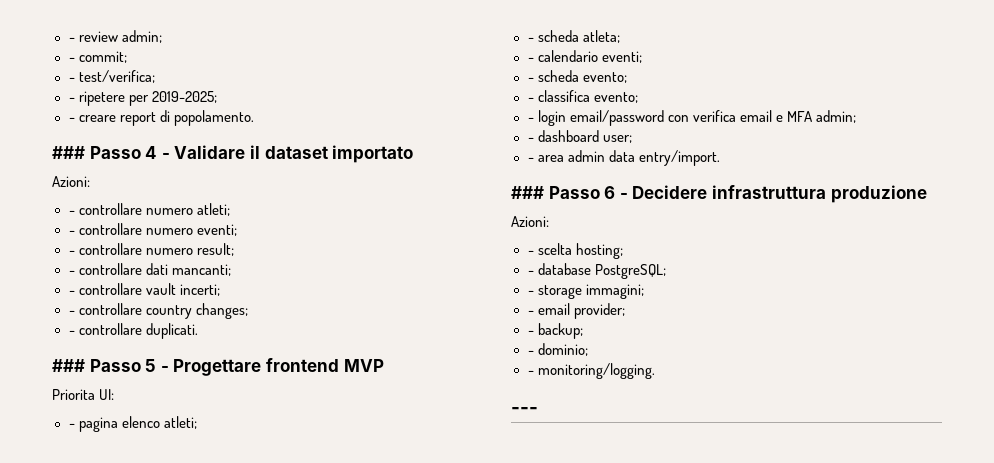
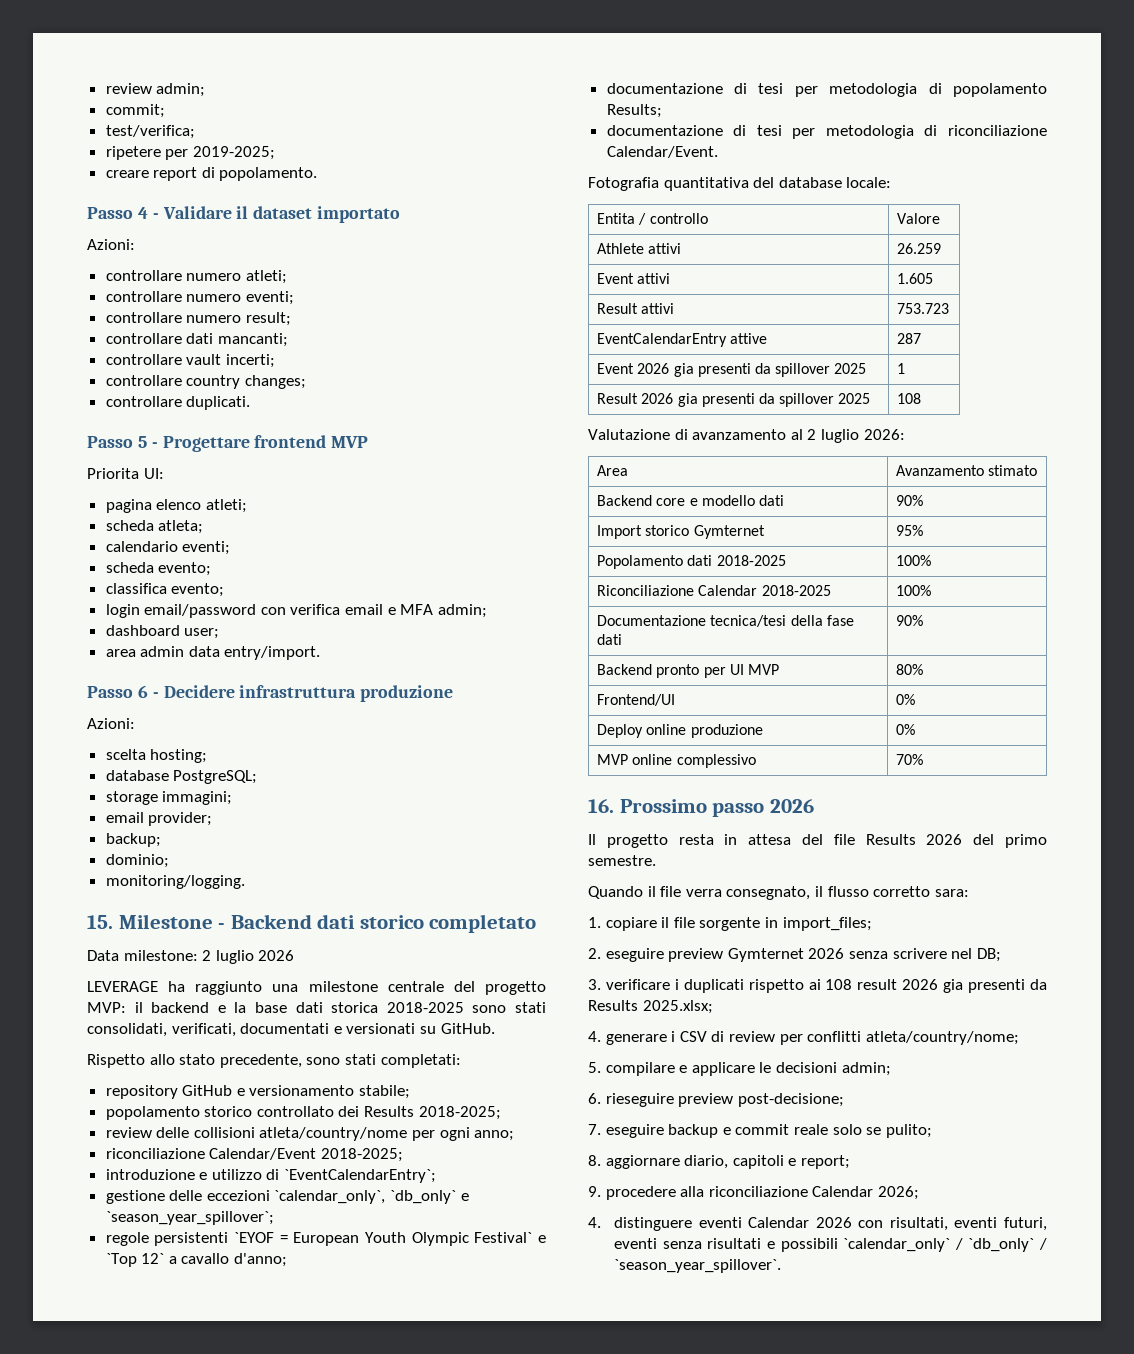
- - review admin;
+ review admin;
- - commit;
+ commit;
- - test/verifica;
+ test/verifica;
- - ripetere per 2019-2025;
+ ripetere per 2019-2025;
- - creare report di popolamento.
+ creare report di popolamento.
- ### Passo 4 - Validare il dataset importato
+ Passo 4 - Validare il dataset importato
- - controllare numero atleti;
+ controllare numero atleti;
- - controllare numero eventi;
+ controllare numero eventi;
- - controllare numero result;
+ controllare numero result;
- - controllare dati mancanti;
+ controllare dati mancanti;
- - controllare vault incerti;
+ controllare vault incerti;
- - controllare country changes;
+ controllare country changes;
- - controllare duplicati.
+ controllare duplicati.
- ### Passo 5 - Progettare frontend MVP
+ Passo 5 - Progettare frontend MVP
- - pagina elenco atleti;
+ pagina elenco atleti;
- - scheda atleta;
+ scheda atleta;
- - calendario eventi;
+ calendario eventi;
- - scheda evento;
+ scheda evento;
- - classifica evento;
+ classifica evento;
- - login email/password con verifica email e MFA admin;
+ login email/password con verifica email e MFA admin;
- - dashboard user;
+ dashboard user;
- - area admin data entry/import.
+ area admin data entry/import.
- ### Passo 6 - Decidere infrastruttura produzione
+ Passo 6 - Decidere infrastruttura produzione
- - scelta hosting;
+ scelta hosting;
- - database PostgreSQL;
+ database PostgreSQL;
- - storage immagini;
+ storage immagini;
- - email provider;
+ email provider;
- - backup;
+ backup;
- - dominio;
+ dominio;
- - monitoring/logging.
+ monitoring/logging.
- ---
+ 15. Milestone - Backend dati storico completato
+ Data milestone: 2 luglio 2026
+ LEVERAGE ha raggiunto una milestone centrale del progetto MVP: il backend e la base dati storica 2018-2025 sono stati consolidati, verificati, documentati e versionati su GitHub.
+ Rispetto allo stato precedente, sono stati completati:
+ repository GitHub e versionamento stabile;
+ popolamento storico controllato dei Results 2018-2025;
+ review delle collisioni atleta/country/nome per ogni anno;
+ riconciliazione Calendar/Event 2018-2025;
+ introduzione e utilizzo di `EventCalendarEntry`;
+ gestione delle eccezioni `calendar_only`, `db_only` e `season_year_spillover`;
+ regole persistenti `EYOF = European Youth Olympic Festival` e `Top 12` a cavallo d'anno;
+ documentazione di tesi per metodologia di popolamento Results;
+ documentazione di tesi per metodologia di riconciliazione Calendar/Event.
+ Fotografia quantitativa del database locale:
+ Entita / controllo | Valore
+ Athlete attivi | 26.259
+ Event attivi | 1.605
+ Result attivi | 753.723
+ EventCalendarEntry attive | 287
+ Event 2026 gia presenti da spillover 2025 | 1
+ Result 2026 gia presenti da spillover 2025 | 108
+ Valutazione di avanzamento al 2 luglio 2026:
+ Area | Avanzamento stimato
+ Backend core e modello dati | 90%
+ Import storico Gymternet | 95%
+ Popolamento dati 2018-2025 | 100%
+ Riconciliazione Calendar 2018-2025 | 100%
+ Documentazione tecnica/tesi della fase dati | 90%
+ Backend pronto per UI MVP | 80%
+ Frontend/UI | 0%
+ Deploy online produzione | 0%
+ MVP online complessivo | 70%
+ 16. Prossimo passo 2026
+ Il progetto resta in attesa del file Results 2026 del primo semestre.
+ Quando il file verra consegnato, il flusso corretto sara:
+ 1. copiare il file sorgente in import_files;
+ 2. eseguire preview Gymternet 2026 senza scrivere nel DB;
+ 3. verificare i duplicati rispetto ai 108 result 2026 gia presenti da Results 2025.xlsx;
+ 4. generare i CSV di review per conflitti atleta/country/nome;
+ 5. compilare e applicare le decisioni admin;
+ 6. rieseguire preview post-decisione;
+ 7. eseguire backup e commit reale solo se pulito;
+ 8. aggiornare diario, capitoli e report;
+ 9. procedere alla riconciliazione Calendar 2026;
+ 4. distinguere eventi Calendar 2026 con risultati, eventi futuri, eventi senza risultati e possibili `calendar_only` / `db_only` / `season_year_spillover`.

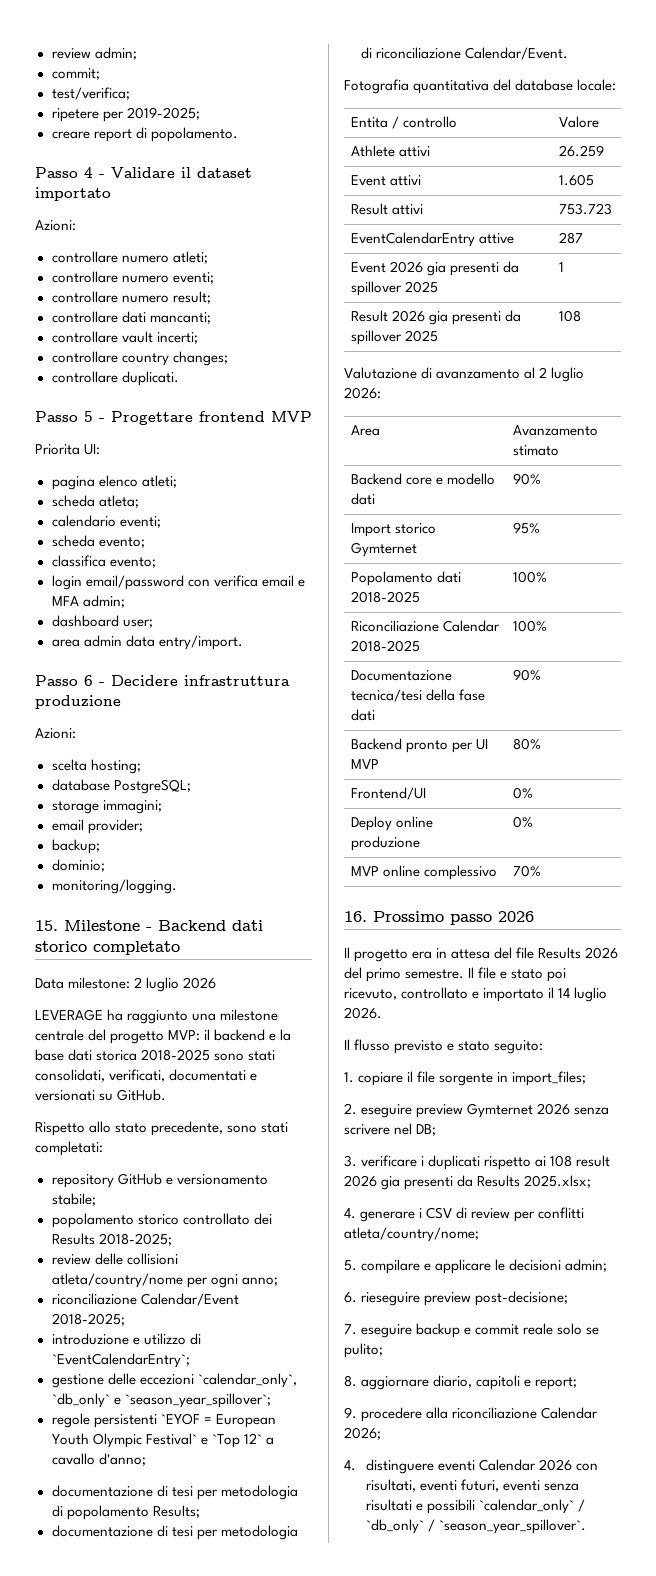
- Il progetto resta in attesa del file Results 2026 del primo semestre.
- Quando il file verra consegnato, il flusso corretto sara:
+ Il progetto era in attesa del file Results 2026 del primo semestre. Il file e stato poi ricevuto, controllato e importato il 14 luglio 2026.
+ Il flusso previsto e stato seguito:

